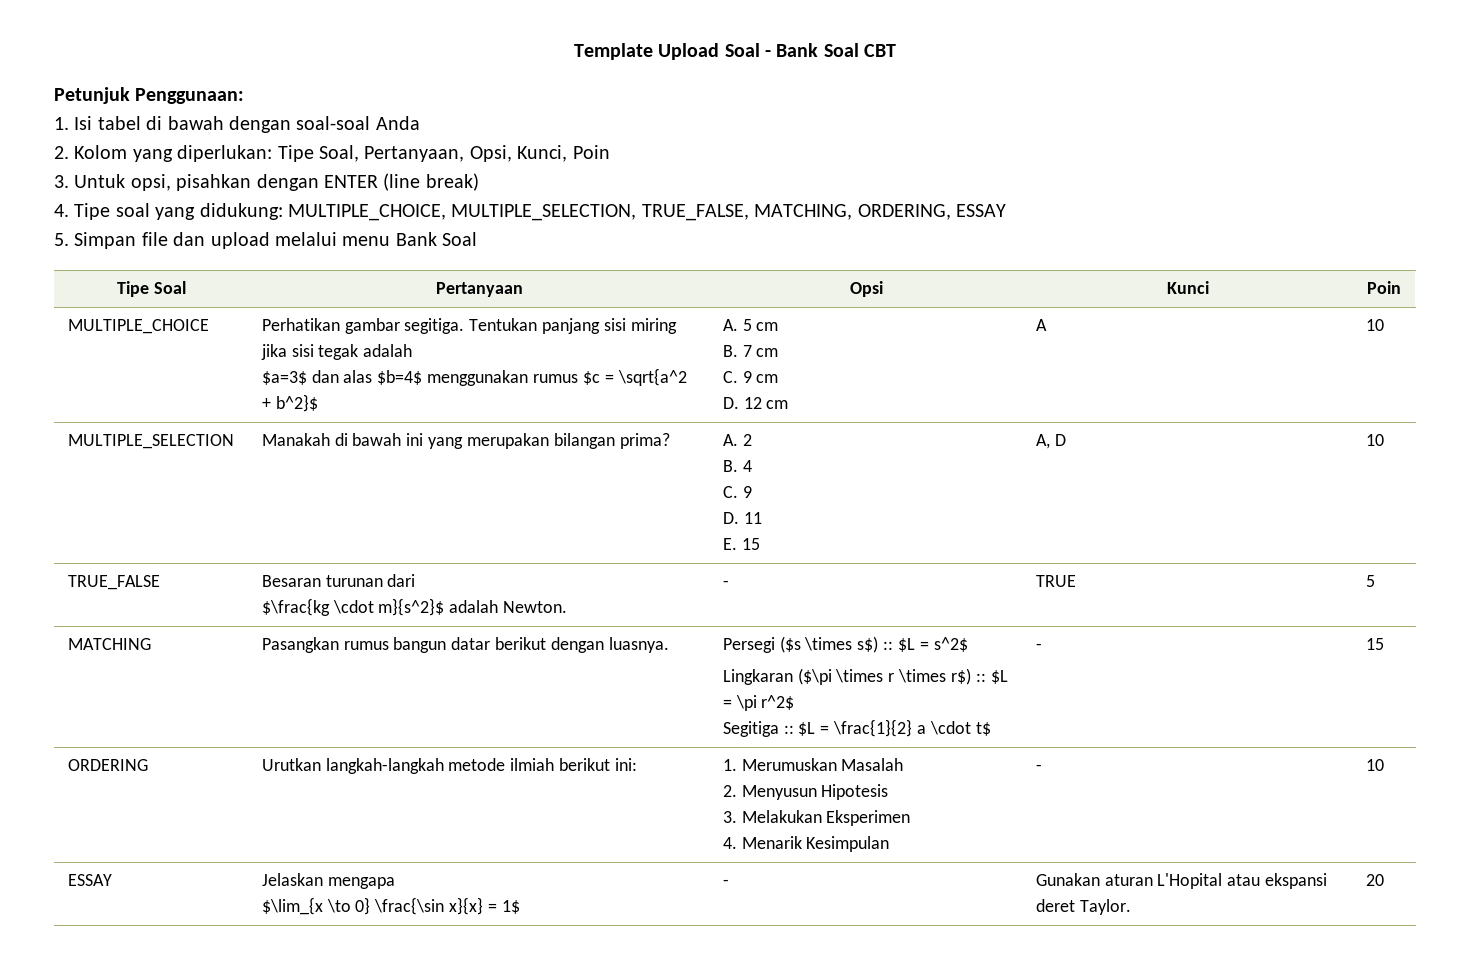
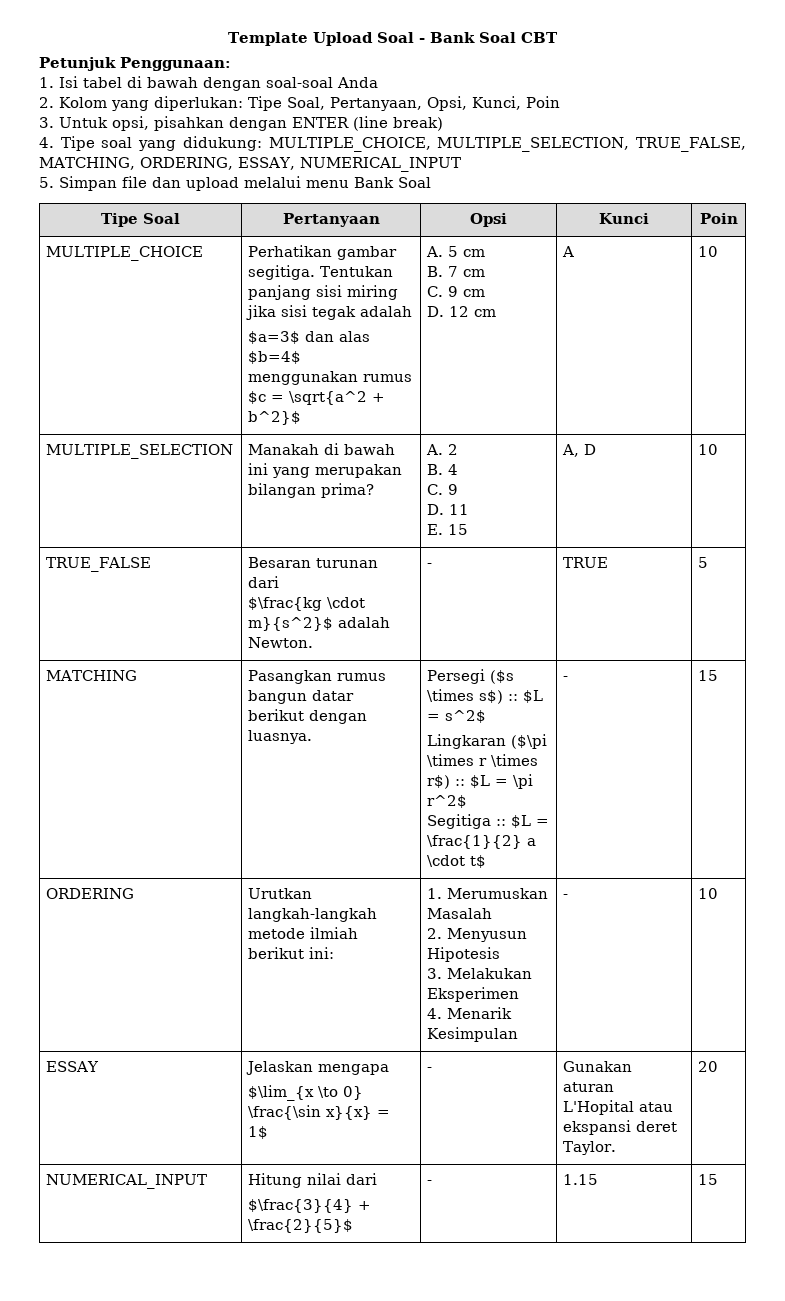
- 4. Tipe soal yang didukung: MULTIPLE_CHOICE, MULTIPLE_SELECTION, TRUE_FALSE, MATCHING, ORDERING, ESSAY
+ 4. Tipe soal yang didukung: MULTIPLE_CHOICE, MULTIPLE_SELECTION, TRUE_FALSE, MATCHING, ORDERING, ESSAY, NUMERICAL_INPUT
+ NUMERICAL_INPUT | Hitung nilai dari
+ $\frac{3}{4} + \frac{2}{5}$ | - | 1.15 | 15

